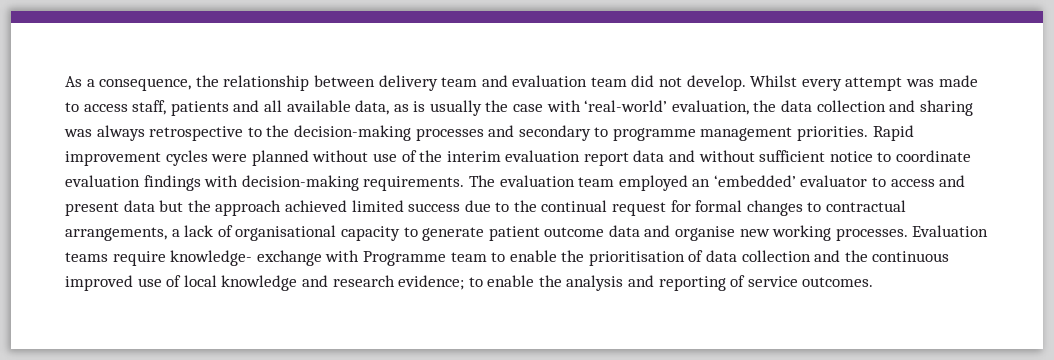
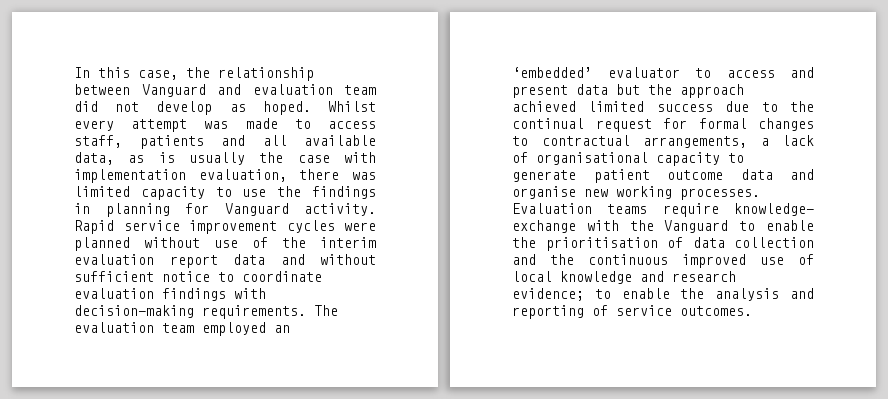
- As a consequence, the relationship between delivery team and evaluation team did not develop.
+ In this case, the relationship between Vanguard and evaluation team did not develop as hoped.
- Whilst every attempt was made to access staff, patients and all available data, as is usually the case with ‘real-world’ evaluation, the data collection and sharing was always retrospective to the decision-making processes and secondary to programme management priorities. Rapid improvement cycles were planned without use of the interim evaluation report data and without sufficient notice to coordinate evaluation findings with decision-making requirements.
+ Whilst every attempt was made to access staff, patients and all available data, as is usually the case with implementation evaluation, there was limited capacity to use the findings in planning for Vanguard activity. Rapid service improvement cycles were planned without use of the interim evaluation report data and without sufficient notice to coordinate evaluation findings with decision-making requirements.
- Evaluation teams require knowledge- exchange with Programme team to enable the prioritisation of data collection and the continuous improved use of local knowledge and research evidence; to enable the analysis and reporting of service outcomes.
+ Evaluation teams require knowledge- exchange with the Vanguard to enable the prioritisation of data collection and the continuous improved use of local knowledge and research evidence; to enable the analysis and reporting of service outcomes.

